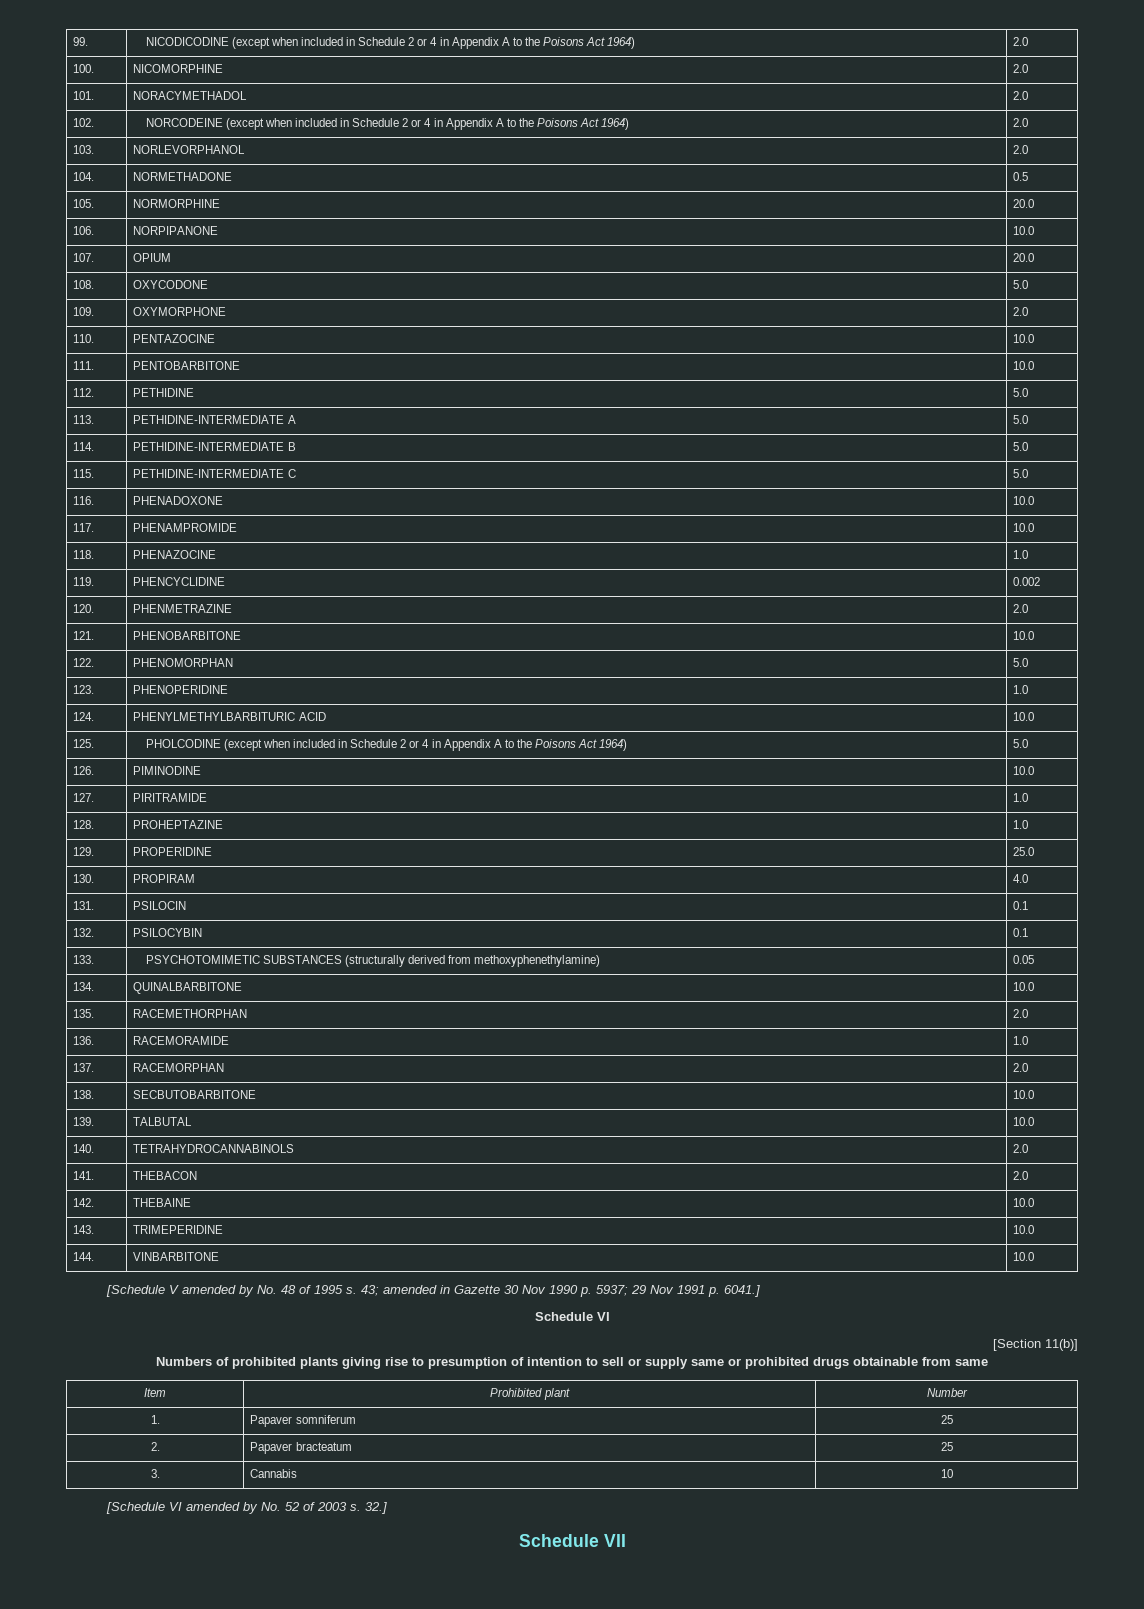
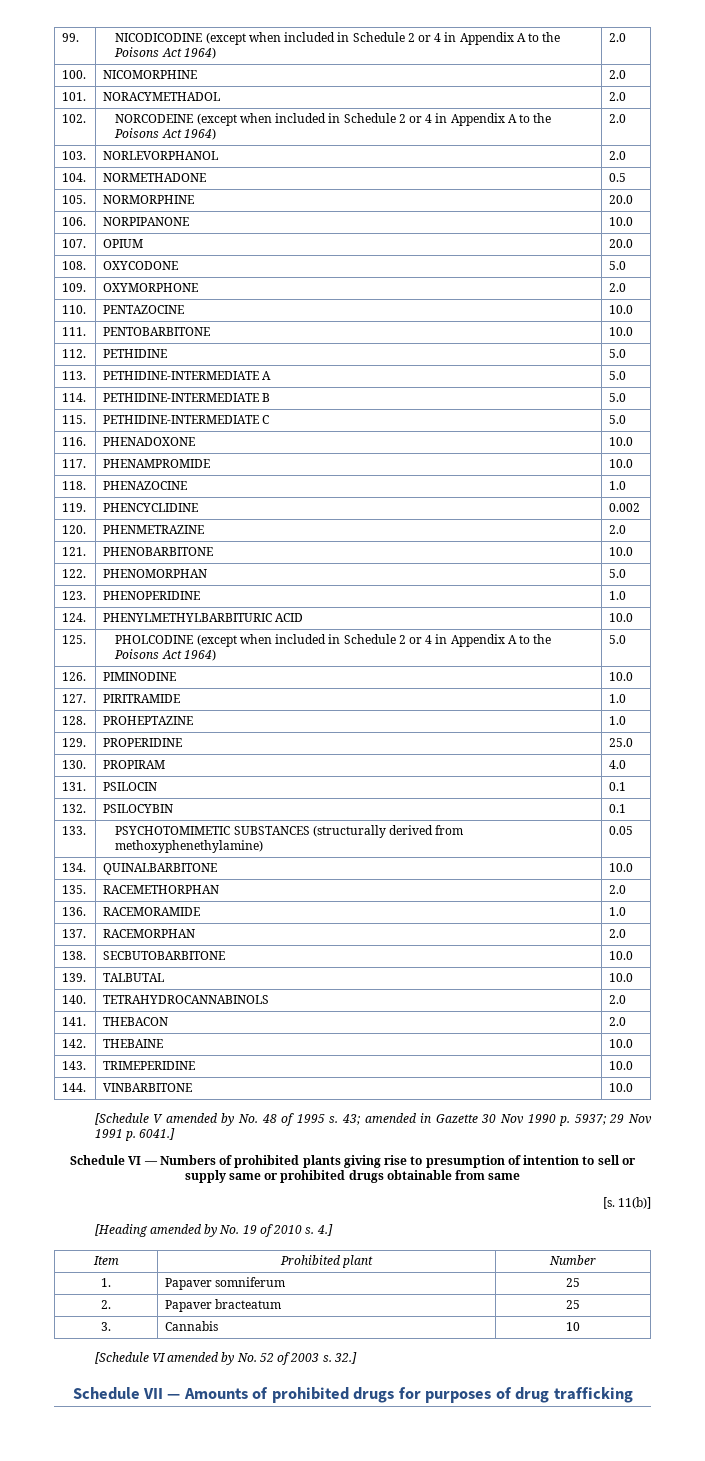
- Schedule VI
- [Section 11(b)]
- Numbers of prohibited plants giving rise to presumption of intention to sell or supply same or prohibited drugs obtainable from same
+ Schedule VI — Numbers of prohibited plants giving rise to presumption of intention to sell or supply same or prohibited drugs obtainable from same
+ [s. 11(b)]
+ [Heading amended by No. 19 of 2010 s. 4.]
- Schedule VII
+ Schedule VII — Amounts of prohibited drugs for purposes of drug trafficking

